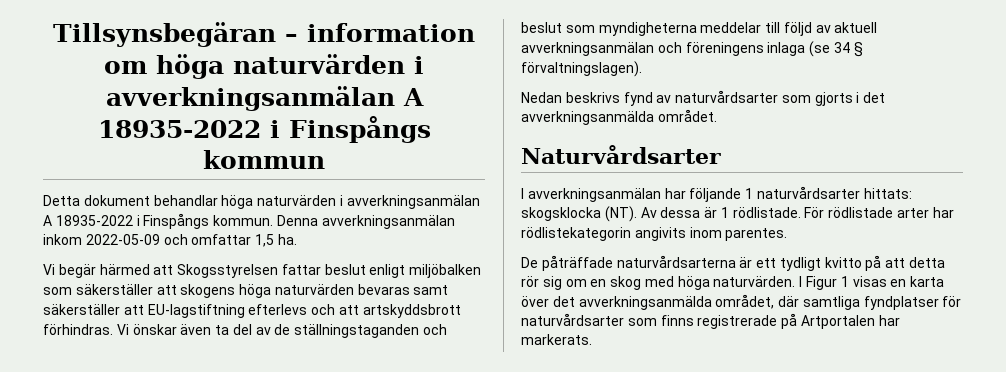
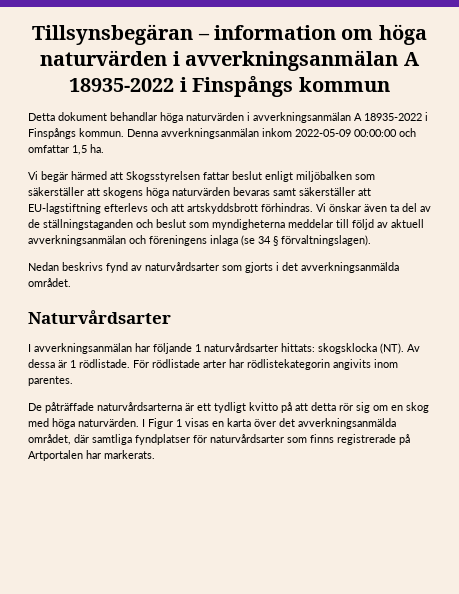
- Denna avverkningsanmälan inkom 2022-05-09 och omfattar 1,5 ha.
+ Denna avverkningsanmälan inkom 2022-05-09 00:00:00 och omfattar 1,5 ha.

